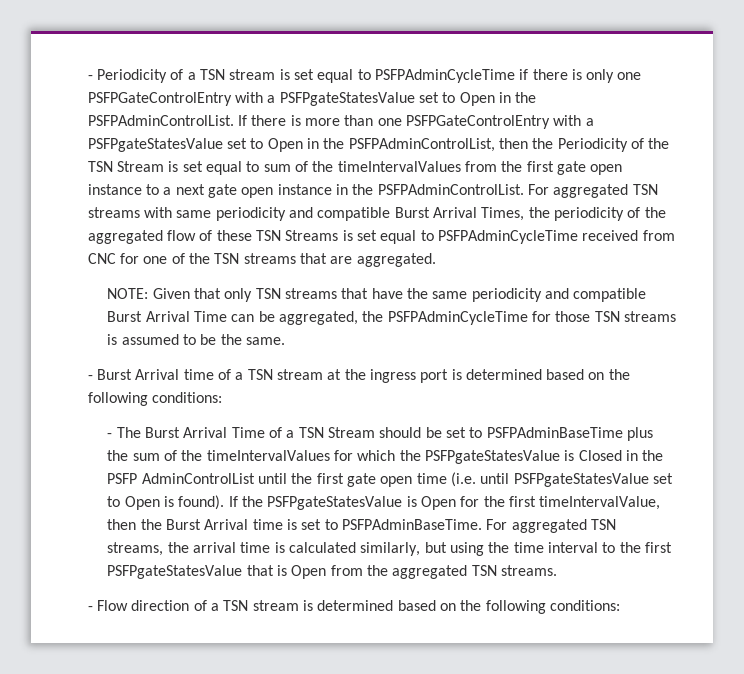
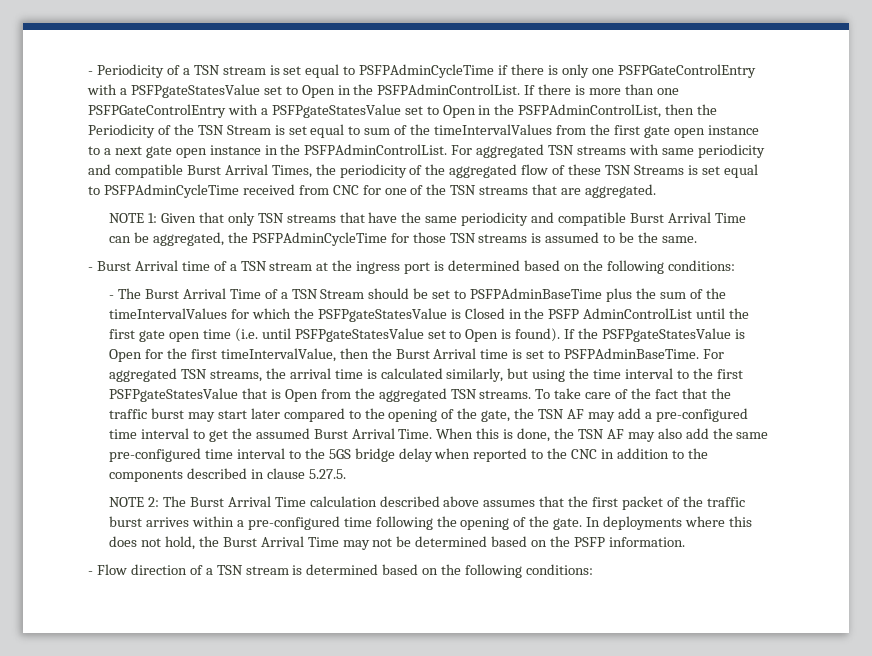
- NOTE: Given that only TSN streams that have the same periodicity and compatible Burst Arrival Time can be aggregated, the PSFPAdminCycleTime for those TSN streams is assumed to be the same.
+ NOTE 1: Given that only TSN streams that have the same periodicity and compatible Burst Arrival Time can be aggregated, the PSFPAdminCycleTime for those TSN streams is assumed to be the same.
+ To take care of the fact that the traffic burst may start later compared to the opening of the gate, the TSN AF may add a pre-configured time interval to get the assumed Burst Arrival Time. When this is done, the TSN AF may also add the same pre-configured time interval to the 5GS bridge delay when reported to the CNC in addition to the components described in clause 5.27.5.
+ NOTE 2: The Burst Arrival Time calculation described above assumes that the first packet of the traffic burst arrives within a pre-configured time following the opening of the gate. In deployments where this does not hold, the Burst Arrival Time may not be determined based on the PSFP information.

